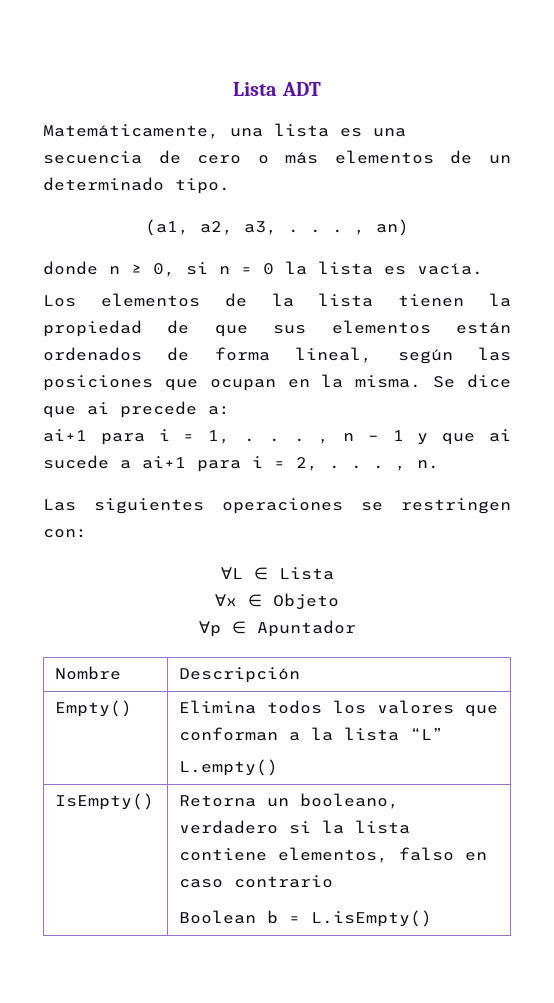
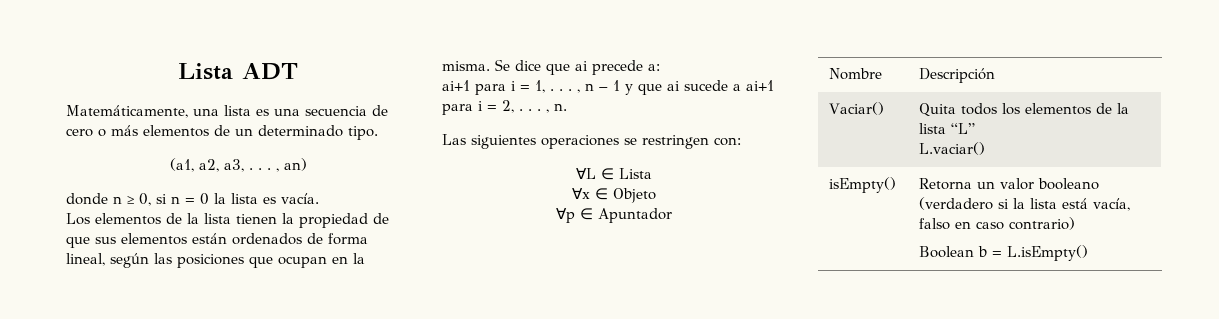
- Empty() | Elimina todos los valores que conforman a la lista “L”
- L.empty()
- IsEmpty() | Retorna un booleano, verdadero si la lista contiene elementos, falso en caso contrario
+ Vaciar() | Quita todos los elementos de la lista “L”
+ L.vaciar()
+ isEmpty() | Retorna un valor booleano (verdadero si la lista está vacía, falso en caso contrario)

